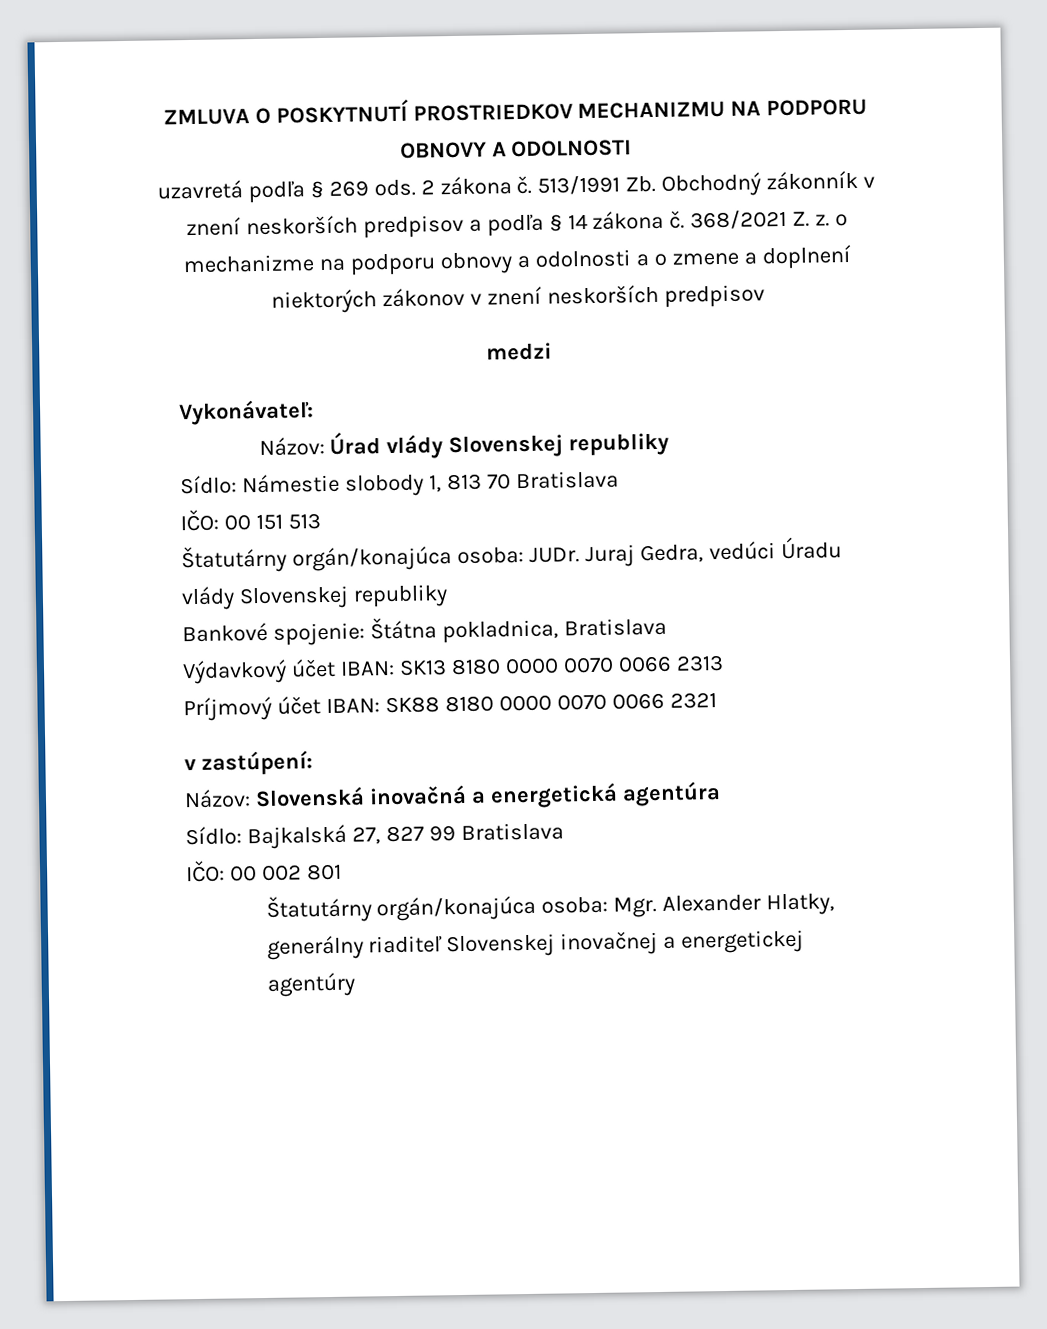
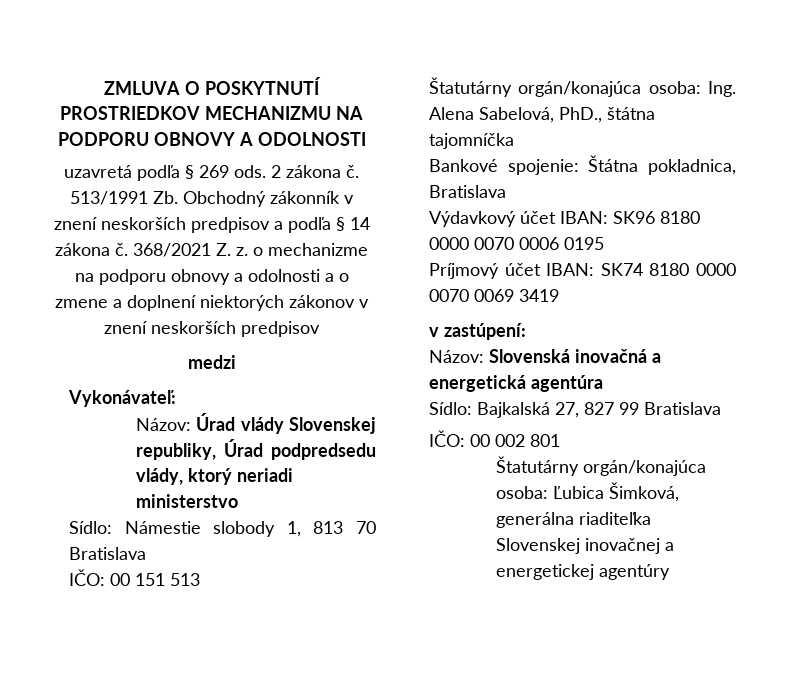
- Názov: Úrad vlády Slovenskej republiky
+ Názov: Úrad vlády Slovenskej republiky, Úrad podpredsedu vlády, ktorý neriadi ministerstvo
- Štatutárny orgán/konajúca osoba: JUDr. Juraj Gedra, vedúci Úradu vlády Slovenskej republiky
+ Štatutárny orgán/konajúca osoba: Ing. Alena Sabelová, PhD., štátna tajomníčka
- Výdavkový účet IBAN: SK13 8180 0000 0070 0066 2313
+ Výdavkový účet IBAN: SK96 8180 0000 0070 0006 0195
- Príjmový účet IBAN: SK88 8180 0000 0070 0066 2321
+ Príjmový účet IBAN: SK74 8180 0000 0070 0069 3419
- Štatutárny orgán/konajúca osoba: Mgr. Alexander Hlatky, generálny riaditeľ Slovenskej inovačnej a energetickej agentúry
+ Štatutárny orgán/konajúca osoba: Ľubica Šimková, generálna riaditeľka Slovenskej inovačnej a energetickej agentúry

